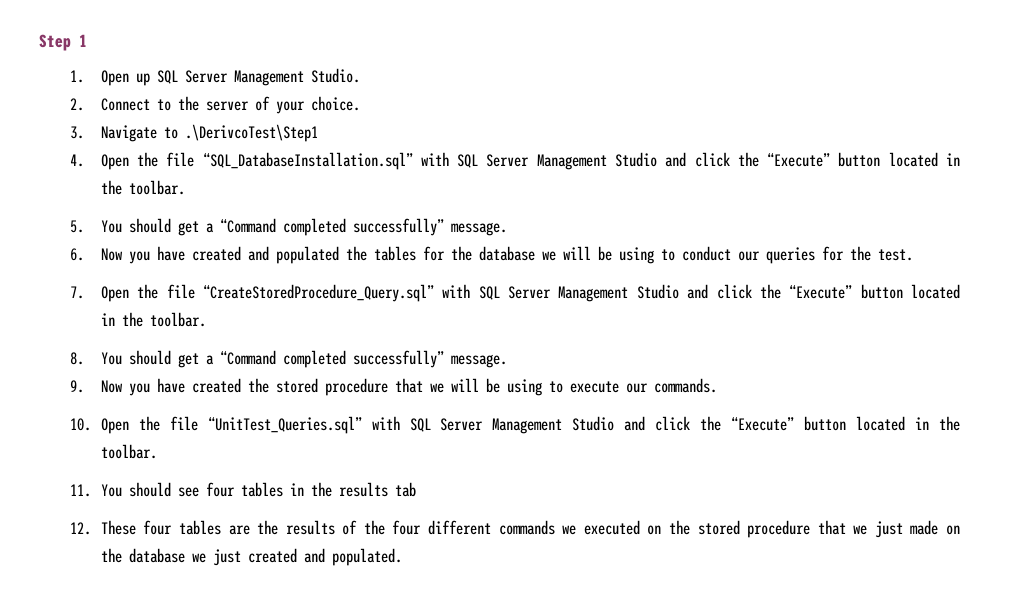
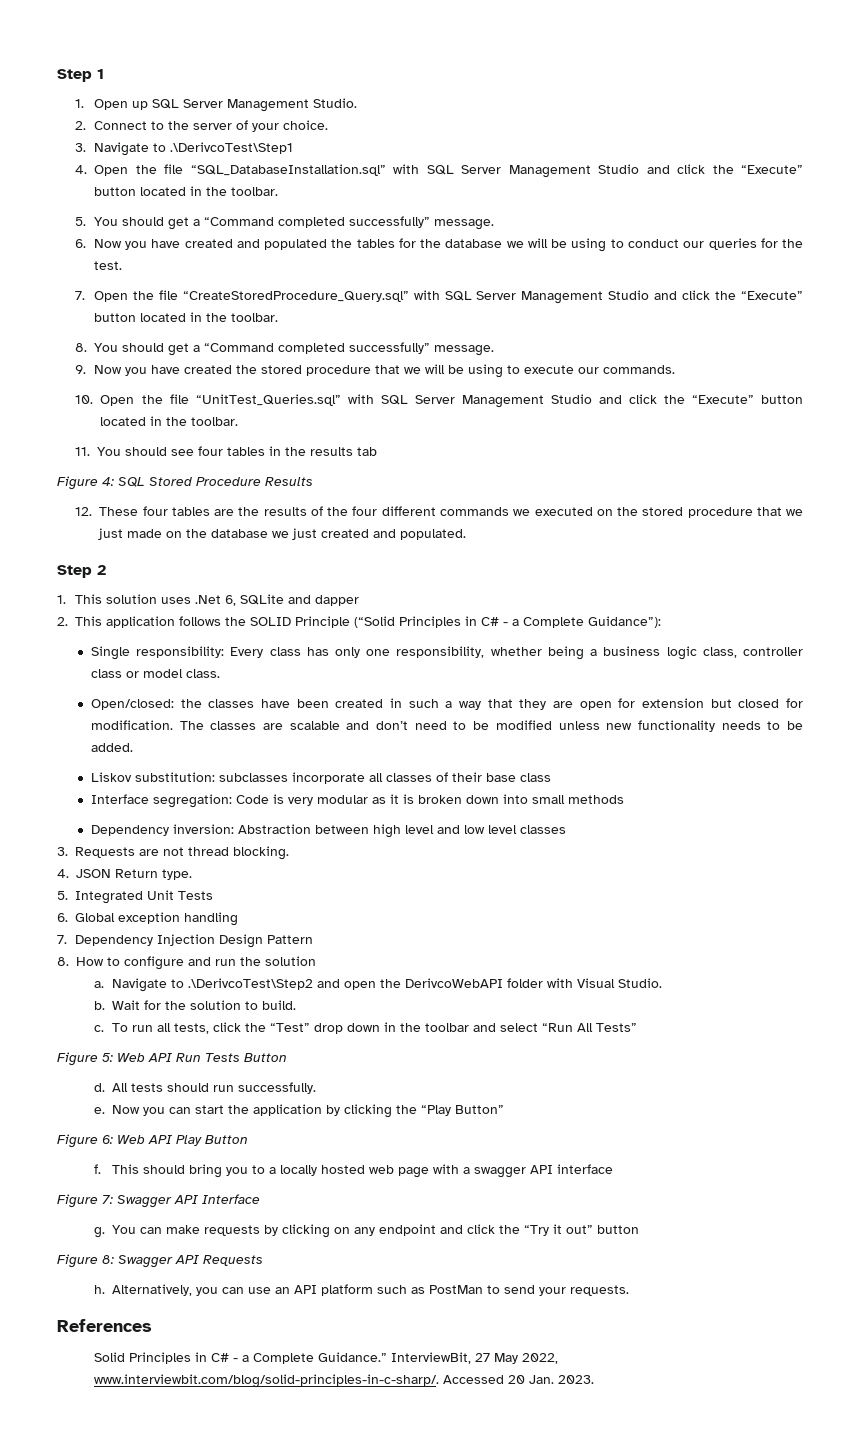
+ Figure 4: SQL Stored Procedure Results
+ Step 2
+ 1. This solution uses .Net 6, SQLite and dapper
+ 2. This application follows the SOLID Principle (“Solid Principles in C# - a Complete Guidance”):
+ Single responsibility: Every class has only one responsibility, whether being a business logic class, controller class or model class.
+ Open/closed: the classes have been created in such a way that they are open for extension but closed for modification. The classes are scalable and don’t need to be modified unless new functionality needs to be added.
+ Liskov substitution: subclasses incorporate all classes of their base class
+ Interface segregation: Code is very modular as it is broken down into small methods
+ Dependency inversion: Abstraction between high level and low level classes
+ 3. Requests are not thread blocking.
+ 4. JSON Return type.
+ 5. Integrated Unit Tests
+ 6. Global exception handling
+ 7. Dependency Injection Design Pattern
+ 8. How to configure and run the solution
+ a. Navigate to .\DerivcoTest\Step2 and open the DerivcoWebAPI folder with Visual Studio.
+ b. Wait for the solution to build.
+ c. To run all tests, click the “Test” drop down in the toolbar and select “Run All Tests”
+ Figure 5: Web API Run Tests Button
+ d. All tests should run successfully.
+ e. Now you can start the application by clicking the “Play Button”
+ Figure 6: Web API Play Button
+ f. This should bring you to a locally hosted web page with a swagger API interface
+ Figure 7: Swagger API Interface
+ g. You can make requests by clicking on any endpoint and click the “Try it out” button
+ Figure 8: Swagger API Requests
+ h. Alternatively, you can use an API platform such as PostMan to send your requests.
+ References
+ Solid Principles in C# - a Complete Guidance.” InterviewBit, 27 May 2022, www.interviewbit.com/blog/solid-principles-in-c-sharp/. Accessed 20 Jan. 2023.

